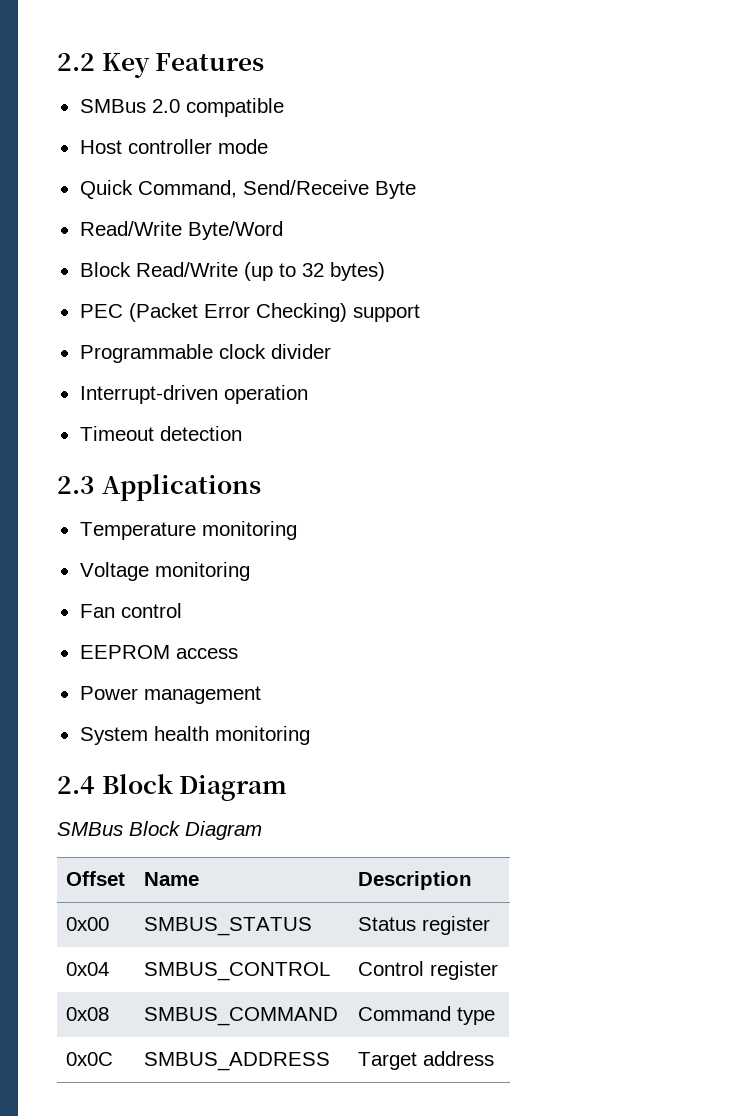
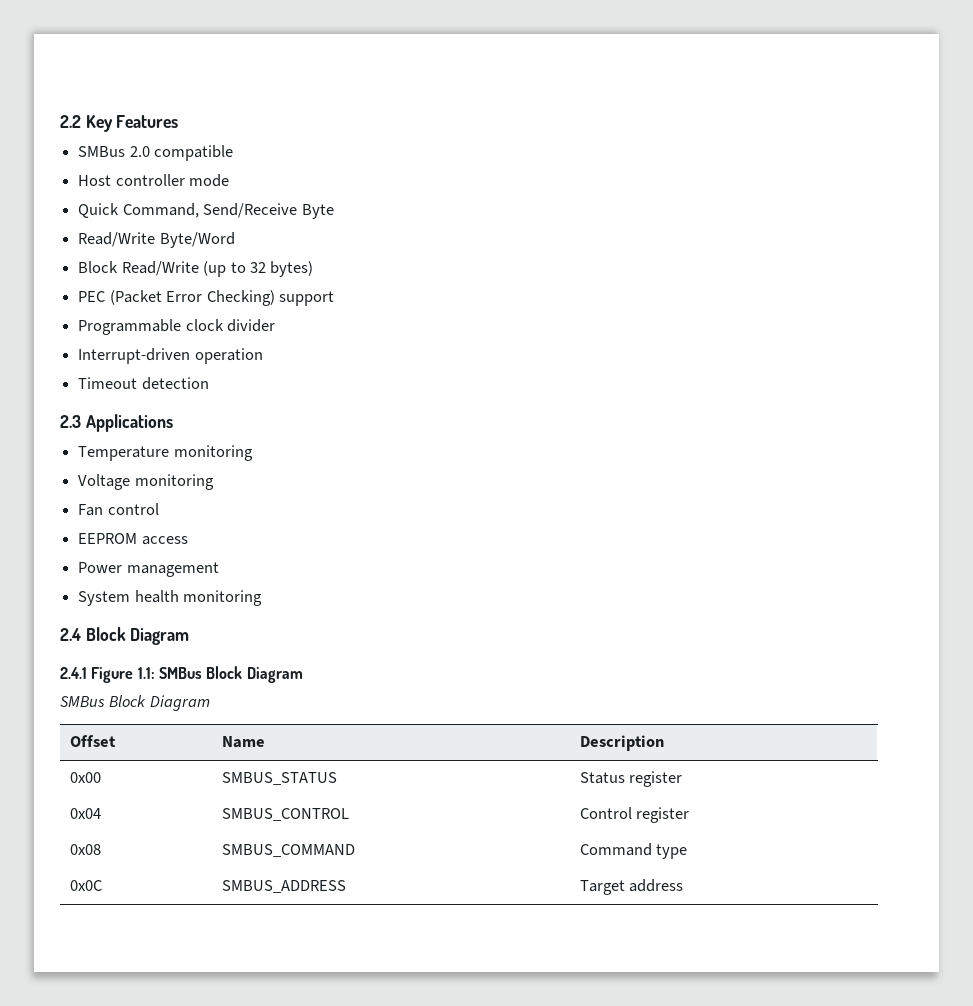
+ 2.4.1 Figure 1.1: SMBus Block Diagram

